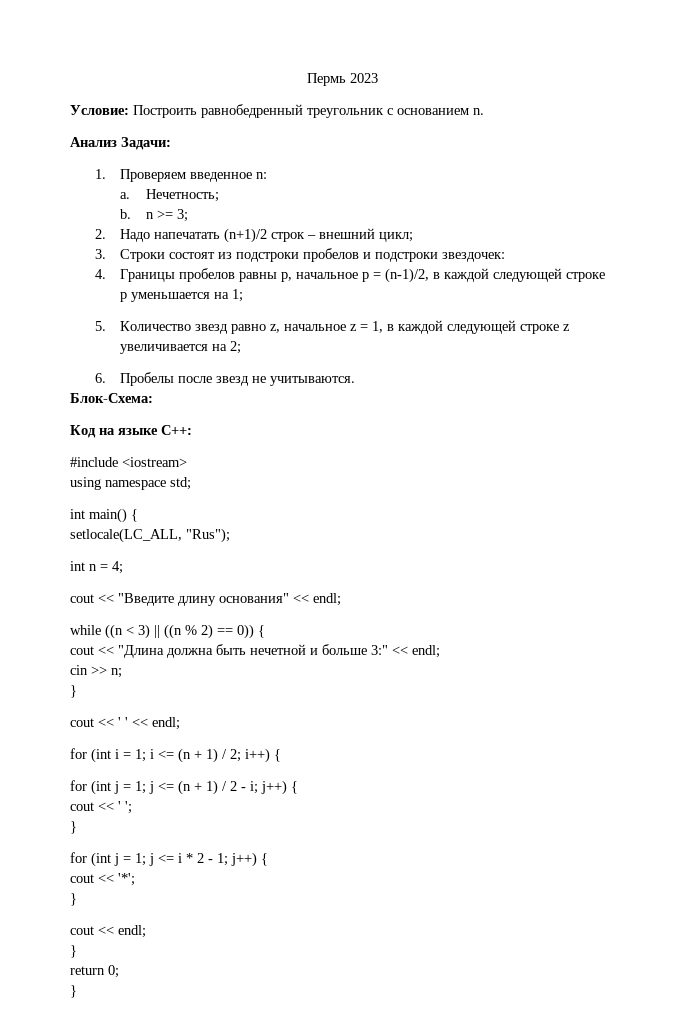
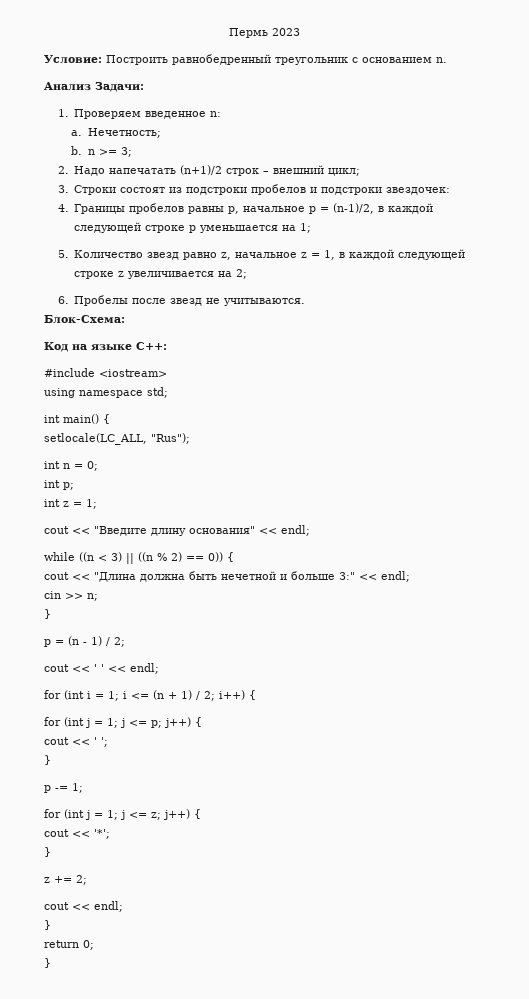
- int n = 4;
+ int n = 0;
+ int p;
+ int z = 1;
+ p = (n - 1) / 2;
- for (int j = 1; j <= (n + 1) / 2 - i; j++) {
+ for (int j = 1; j <= p; j++) {
- for (int j = 1; j <= i * 2 - 1; j++) {
+ p -= 1;
+ for (int j = 1; j <= z; j++) {
+ z += 2;

